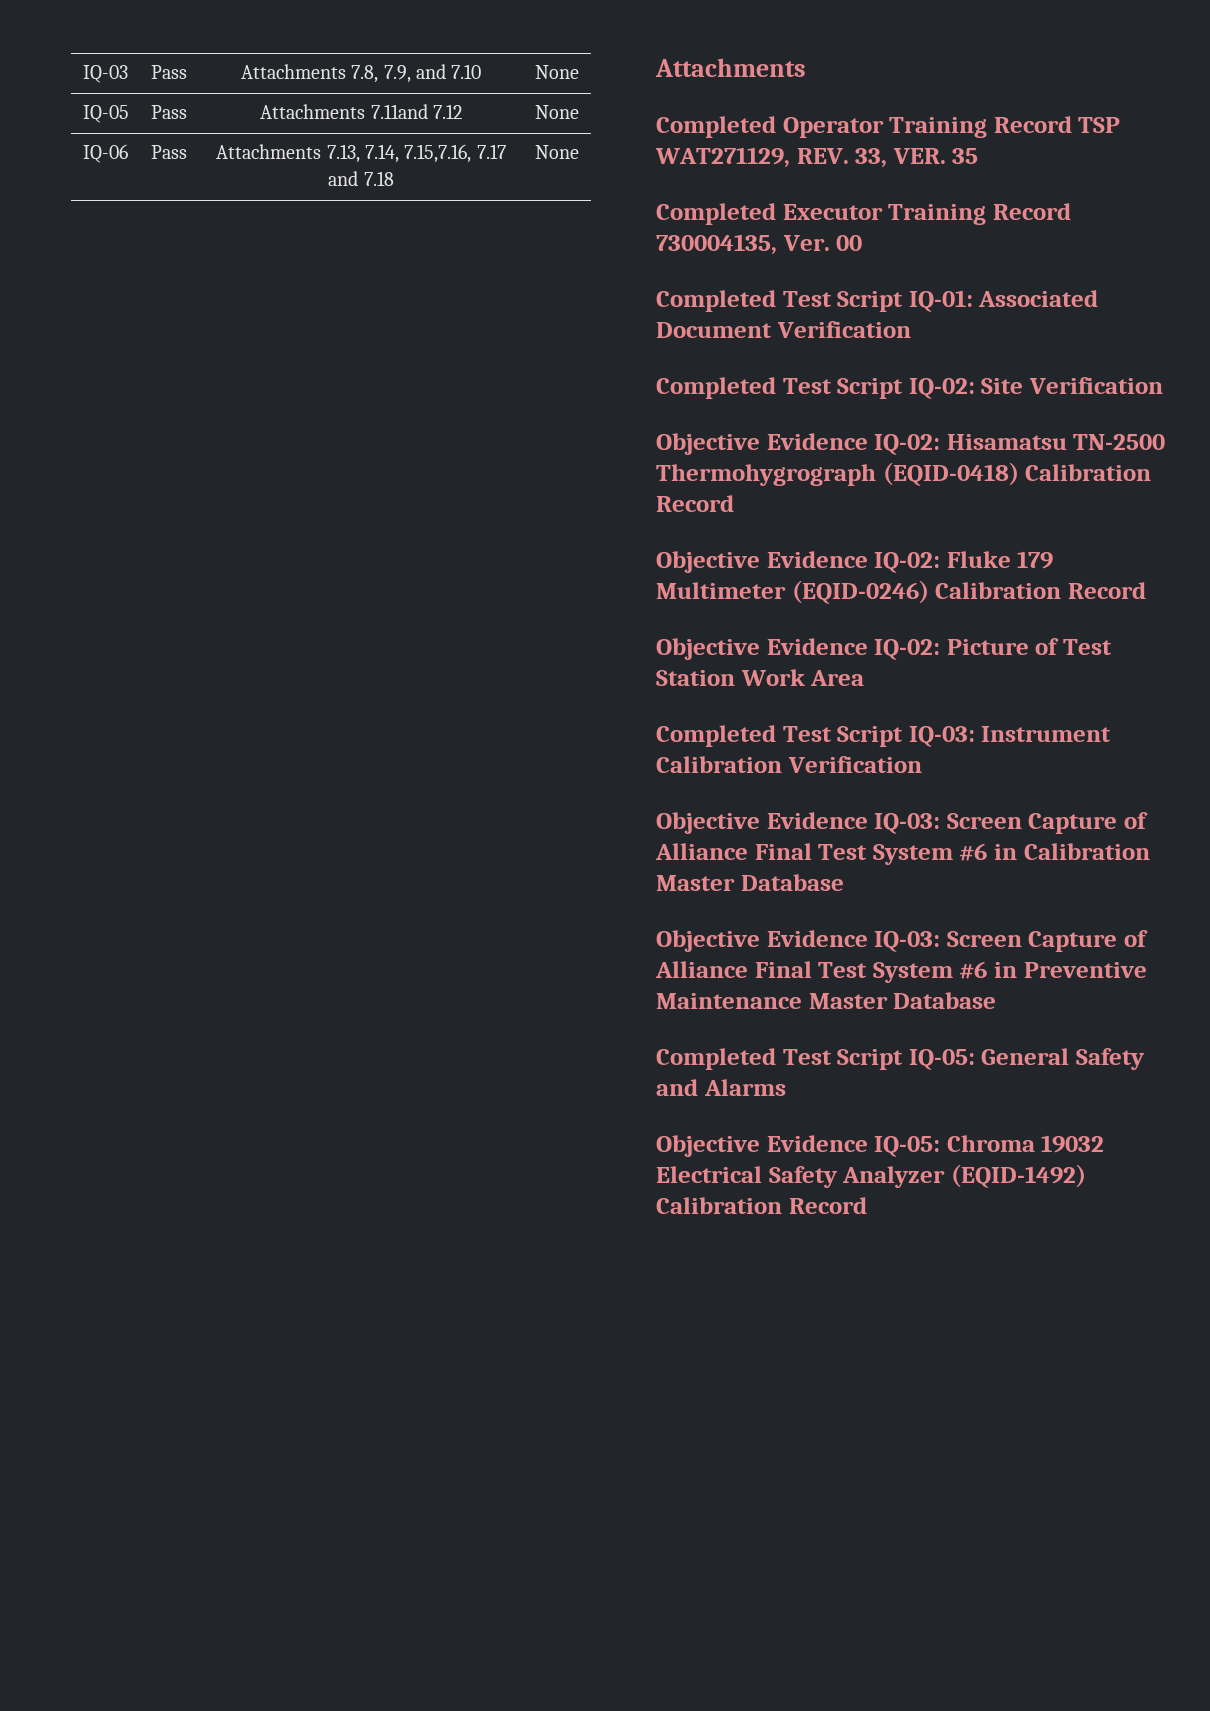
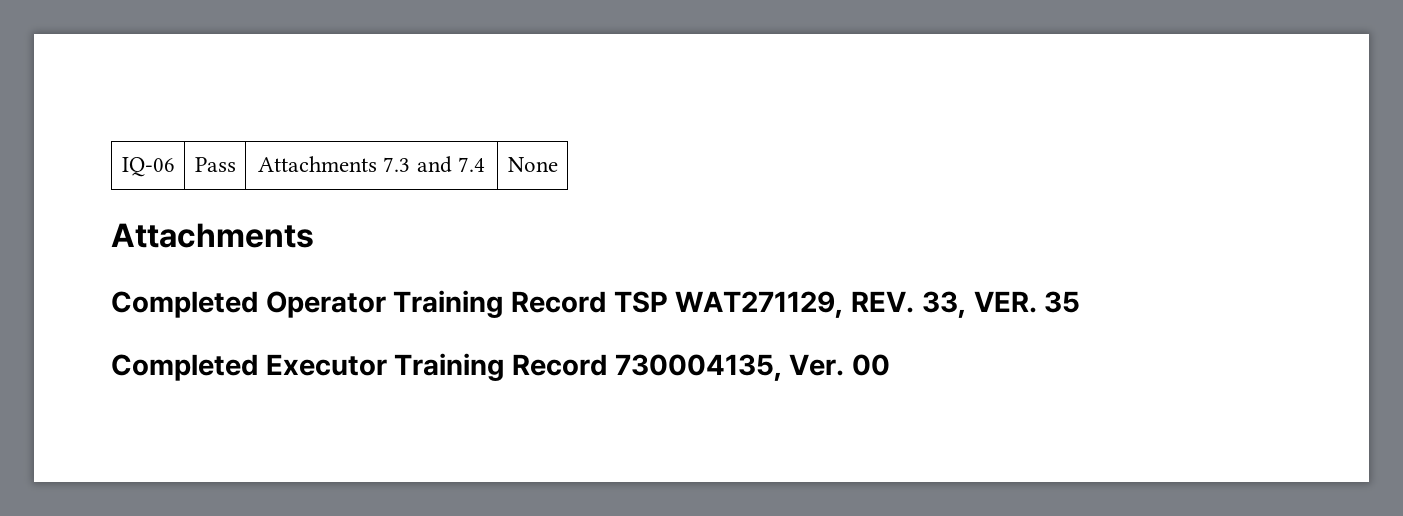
- IQ-03 | Pass | Attachments 7.8, 7.9, and 7.10 | None
- IQ-05 | Pass | Attachments 7.11and 7.12 | None
- IQ-06 | Pass | Attachments 7.13, 7.14, 7.15,7.16, 7.17 and 7.18 | None
+ IQ-06 | Pass | Attachments 7.3 and 7.4 | None
- Completed Test Script IQ-01: Associated Document Verification
- Completed Test Script IQ-02: Site Verification
- Objective Evidence IQ-02: Hisamatsu TN-2500 Thermohygrograph (EQID-0418) Calibration Record
- Objective Evidence IQ-02: Fluke 179 Multimeter (EQID-0246) Calibration Record
- Objective Evidence IQ-02: Picture of Test Station Work Area
- Completed Test Script IQ-03: Instrument Calibration Verification
- Objective Evidence IQ-03: Screen Capture of Alliance Final Test System #6 in Calibration Master Database
- Objective Evidence IQ-03: Screen Capture of Alliance Final Test System #6 in Preventive Maintenance Master Database
- Completed Test Script IQ-05: General Safety and Alarms
- Objective Evidence IQ-05: Chroma 19032 Electrical Safety Analyzer (EQID-1492) Calibration Record

